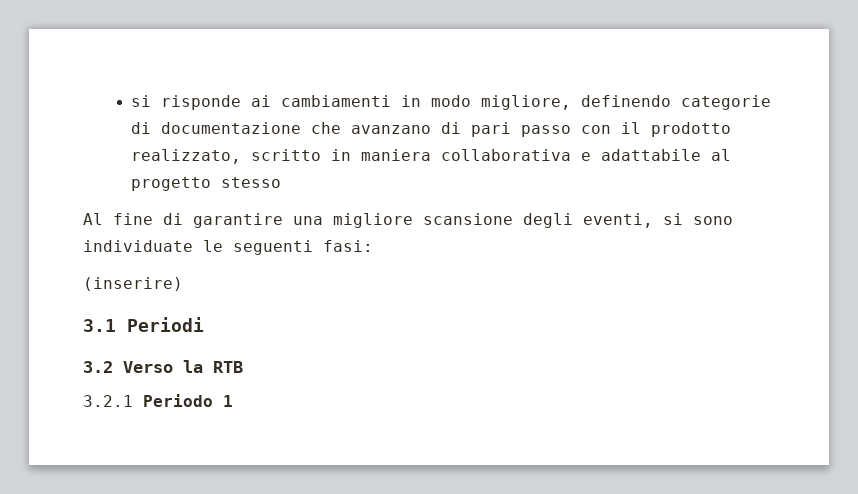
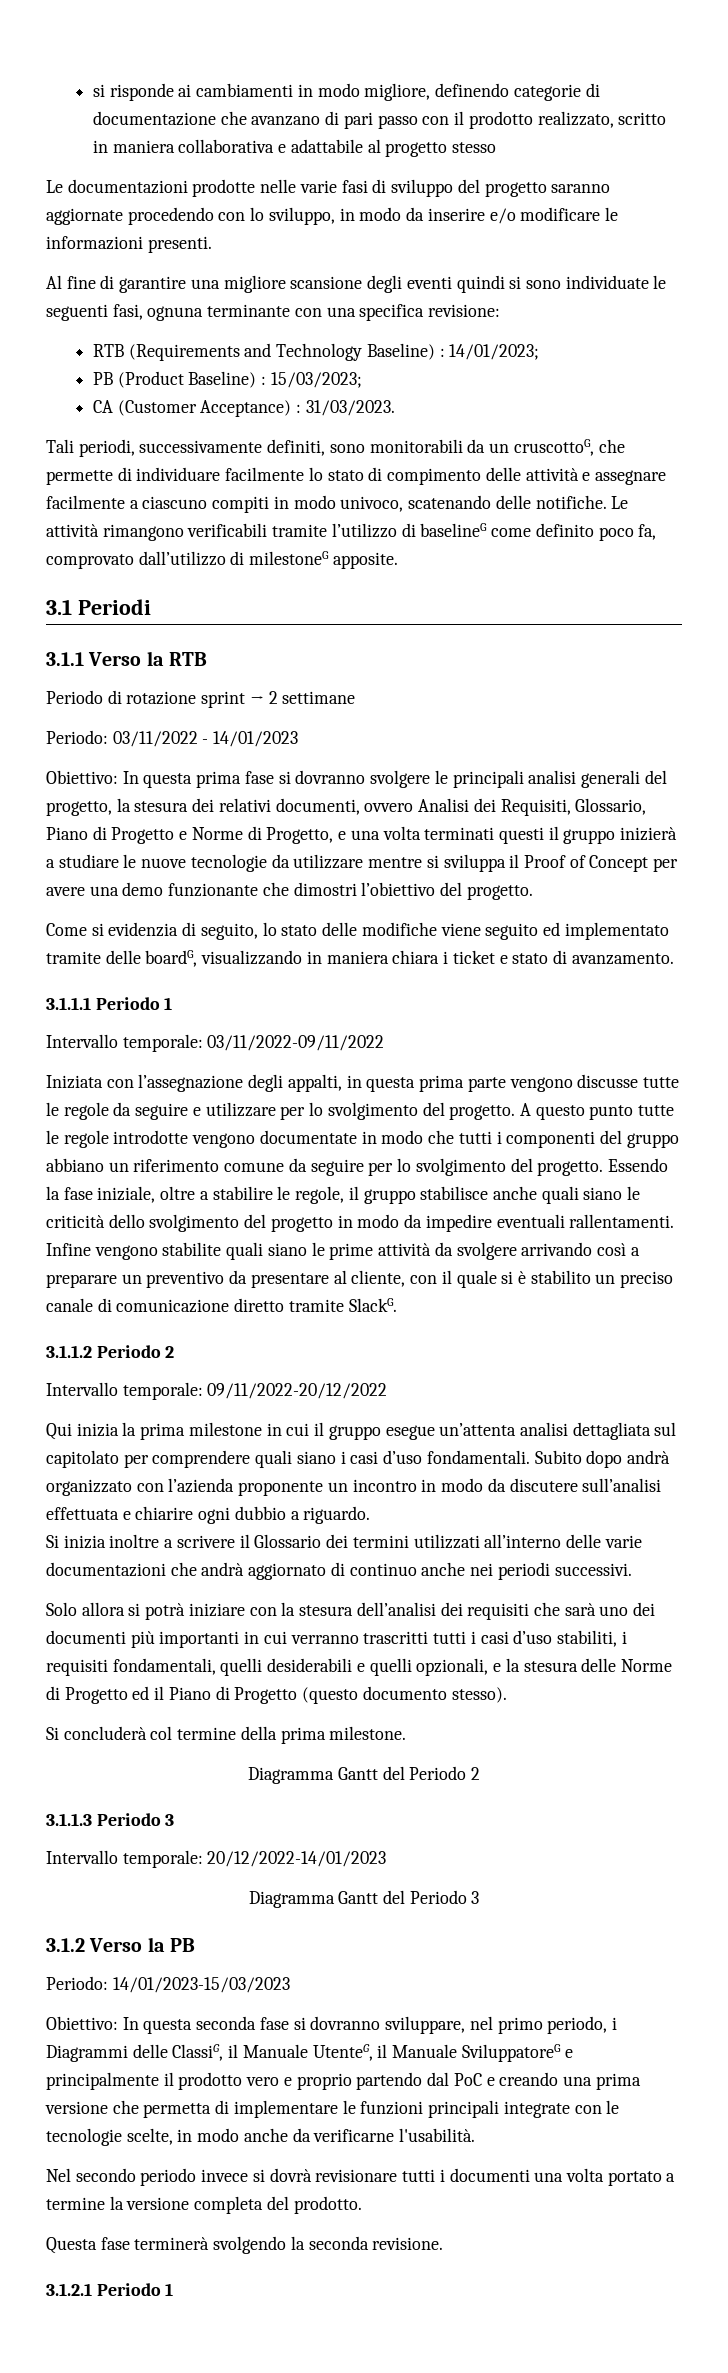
+ Le documentazioni prodotte nelle varie fasi di sviluppo del progetto saranno aggiornate procedendo con lo sviluppo, in modo da inserire e/o modificare le informazioni presenti.
- Al fine di garantire una migliore scansione degli eventi, si sono individuate le seguenti fasi:
- (inserire)
+ Al fine di garantire una migliore scansione degli eventi quindi si sono individuate le seguenti fasi, ognuna terminante con una specifica revisione:
+ RTB (Requirements and Technology Baseline) : 14/01/2023;
+ PB (Product Baseline) : 15/03/2023;
+ CA (Customer Acceptance) : 31/03/2023.
+ Tali periodi, successivamente definiti, sono monitorabili da un cruscottoG, che permette di individuare facilmente lo stato di compimento delle attività e assegnare facilmente a ciascuno compiti in modo univoco, scatenando delle notifiche. Le attività rimangono verificabili tramite l’utilizzo di baselineG come definito poco fa, comprovato dall’utilizzo di milestoneG apposite.
- 3.2 Verso la RTB
+ 3.1.1 Verso la RTB
- 3.2.1 Periodo 1
+ Periodo di rotazione sprint → 2 settimane
+ Periodo: 03/11/2022 - 14/01/2023
+ Obiettivo: In questa prima fase si dovranno svolgere le principali analisi generali del progetto, la stesura dei relativi documenti, ovvero Analisi dei Requisiti, Glossario, Piano di Progetto e Norme di Progetto, e una volta terminati questi il gruppo inizierà a studiare le nuove tecnologie da utilizzare mentre si sviluppa il Proof of Concept per avere una demo funzionante che dimostri l’obiettivo del progetto.
+ Come si evidenzia di seguito, lo stato delle modifiche viene seguito ed implementato tramite delle boardG, visualizzando in maniera chiara i ticket e stato di avanzamento.
+ 3.1.1.1 Periodo 1
+ Intervallo temporale: 03/11/2022-09/11/2022
+ Iniziata con l’assegnazione degli appalti, in questa prima parte vengono discusse tutte le regole da seguire e utilizzare per lo svolgimento del progetto. A questo punto tutte le regole introdotte vengono documentate in modo che tutti i componenti del gruppo abbiano un riferimento comune da seguire per lo svolgimento del progetto. Essendo la fase iniziale, oltre a stabilire le regole, il gruppo stabilisce anche quali siano le criticità dello svolgimento del progetto in modo da impedire eventuali rallentamenti. Infine vengono stabilite quali siano le prime attività da svolgere arrivando così a preparare un preventivo da presentare al cliente, con il quale si è stabilito un preciso canale di comunicazione diretto tramite SlackG.
+ 3.1.1.2 Periodo 2
+ Intervallo temporale: 09/11/2022-20/12/2022
+ Qui inizia la prima milestone in cui il gruppo esegue un’attenta analisi dettagliata sul capitolato per comprendere quali siano i casi d’uso fondamentali. Subito dopo andrà organizzato con l’azienda proponente un incontro in modo da discutere sull’analisi effettuata e chiarire ogni dubbio a riguardo.
+ Si inizia inoltre a scrivere il Glossario dei termini utilizzati all’interno delle varie documentazioni che andrà aggiornato di continuo anche nei periodi successivi.
+ Solo allora si potrà iniziare con la stesura dell’analisi dei requisiti che sarà uno dei documenti più importanti in cui verranno trascritti tutti i casi d’uso stabiliti, i requisiti fondamentali, quelli desiderabili e quelli opzionali, e la stesura delle Norme di Progetto ed il Piano di Progetto (questo documento stesso).
+ Si concluderà col termine della prima milestone.
+ Diagramma Gantt del Periodo 2
+ 3.1.1.3 Periodo 3
+ Intervallo temporale: 20/12/2022-14/01/2023
+ Diagramma Gantt del Periodo 3
+ 3.1.2 Verso la PB
+ Periodo: 14/01/2023-15/03/2023
+ Obiettivo: In questa seconda fase si dovranno sviluppare, nel primo periodo, i Diagrammi delle ClassiG, il Manuale UtenteG, il Manuale SviluppatoreG e principalmente il prodotto vero e proprio partendo dal PoC e creando una prima versione che permetta di implementare le funzioni principali integrate con le tecnologie scelte, in modo anche da verificarne l'usabilità.
+ Nel secondo periodo invece si dovrà revisionare tutti i documenti una volta portato a termine la versione completa del prodotto.
+ Questa fase terminerà svolgendo la seconda revisione.
+ 3.1.2.1 Periodo 1

